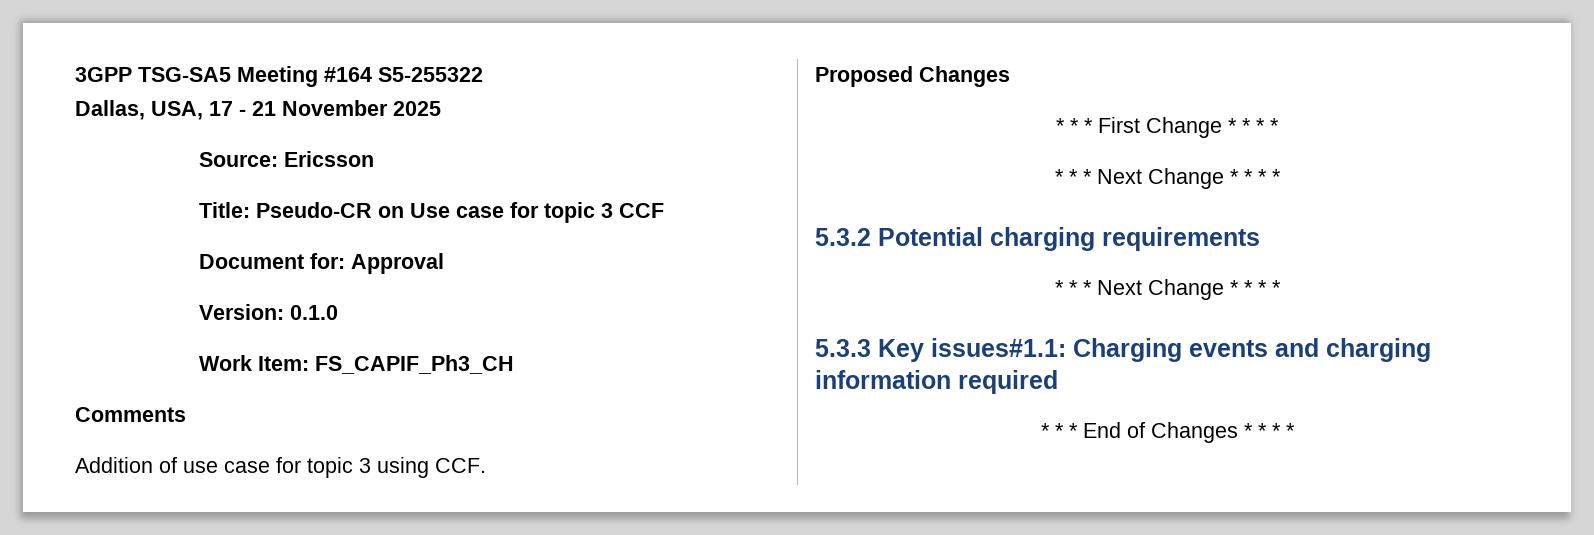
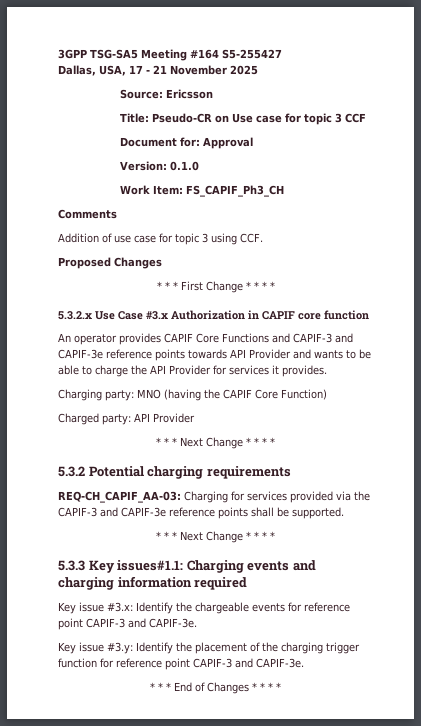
- 3GPP TSG-SA5 Meeting #164 S5-255322
+ 3GPP TSG-SA5 Meeting #164 S5-255427
+ 5.3.2.x Use Case #3.x Authorization in CAPIF core function
+ An operator provides CAPIF Core Functions and CAPIF-3 and CAPIF-3e reference points towards API Provider and wants to be able to charge the API Provider for services it provides.
+ Charging party: MNO (having the CAPIF Core Function)
+ Charged party: API Provider
+ REQ-CH_CAPIF_AA-03: Charging for services provided via the CAPIF-3 and CAPIF-3e reference points shall be supported.
+ Key issue #3.x: Identify the chargeable events for reference point CAPIF-3 and CAPIF-3e.
+ Key issue #3.y: Identify the placement of the charging trigger function for reference point CAPIF-3 and CAPIF-3e.

